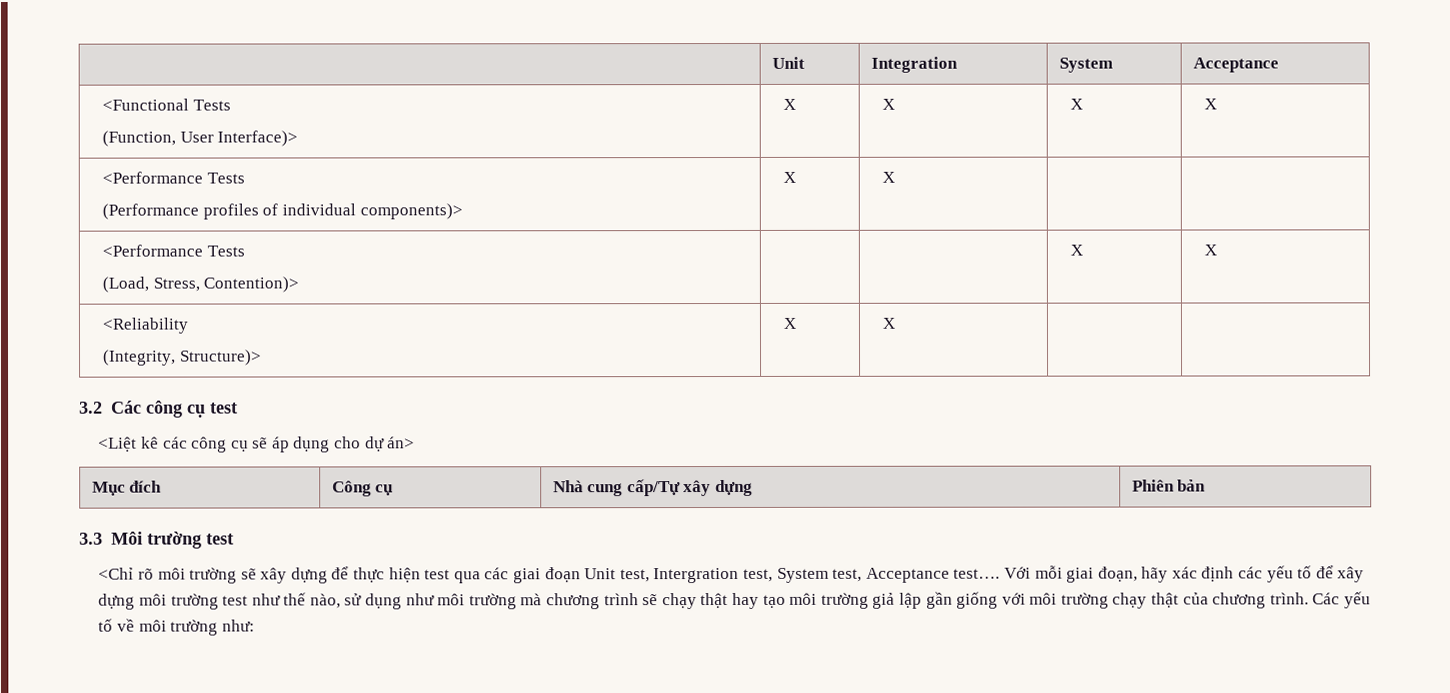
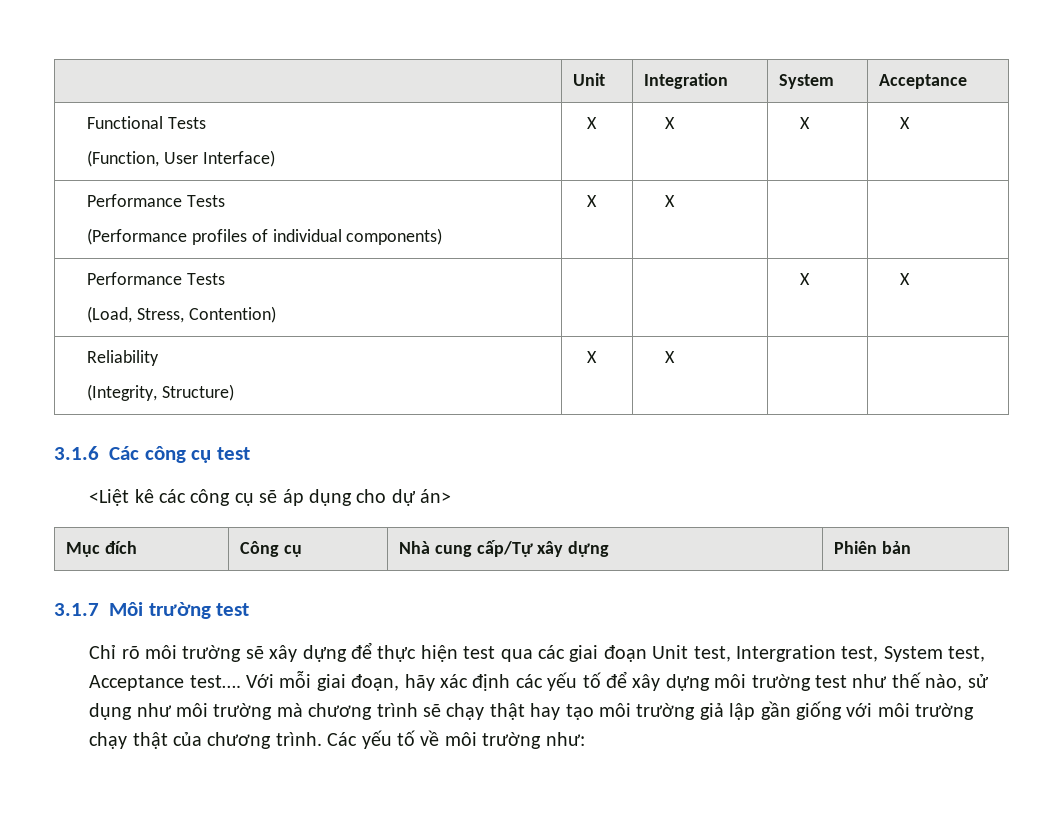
- <Functional Tests
- (Function, User Interface)> | X | X | X | X
- <Performance Tests
- (Performance profiles of individual components)> | X | X | |
- <Performance Tests
- (Load, Stress, Contention)> | | | X | X
- <Reliability
- (Integrity, Structure)> | X | X | |
- 3.2 Các công cụ test
+ Functional Tests
+ (Function, User Interface) | X | X | X | X
+ Performance Tests
+ (Performance profiles of individual components) | X | X | |
+ Performance Tests
+ (Load, Stress, Contention) | | | X | X
+ Reliability
+ (Integrity, Structure) | X | X | |
+ 3.1.6 Các công cụ test
- 3.3 Môi trường test
+ 3.1.7 Môi trường test
- <Chỉ rõ môi trường sẽ xây dựng để thực hiện test qua các giai đoạn Unit test, Intergration test, System test, Acceptance test….
+ Chỉ rõ môi trường sẽ xây dựng để thực hiện test qua các giai đoạn Unit test, Intergration test, System test, Acceptance test….

